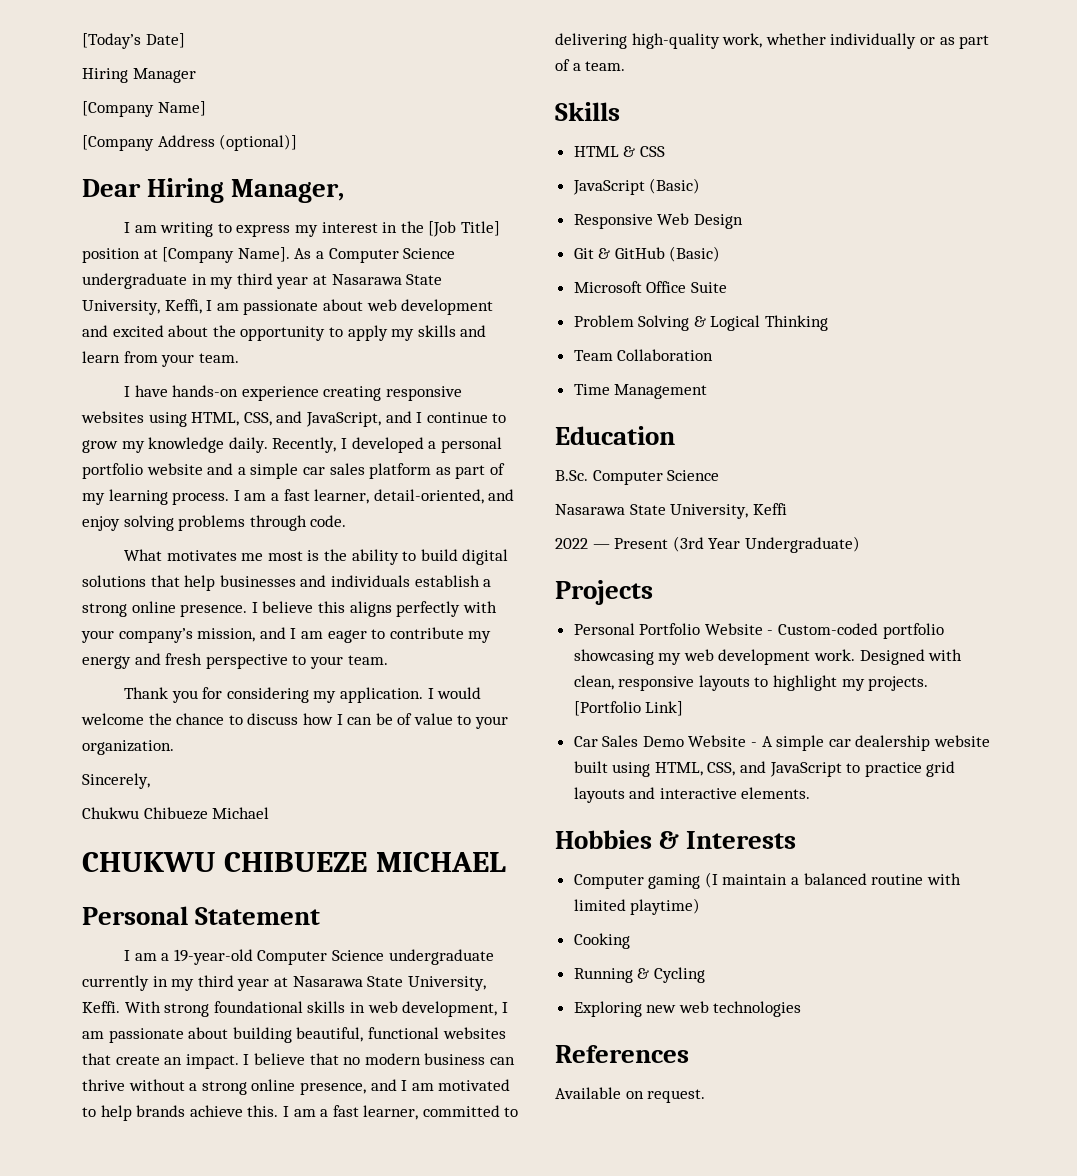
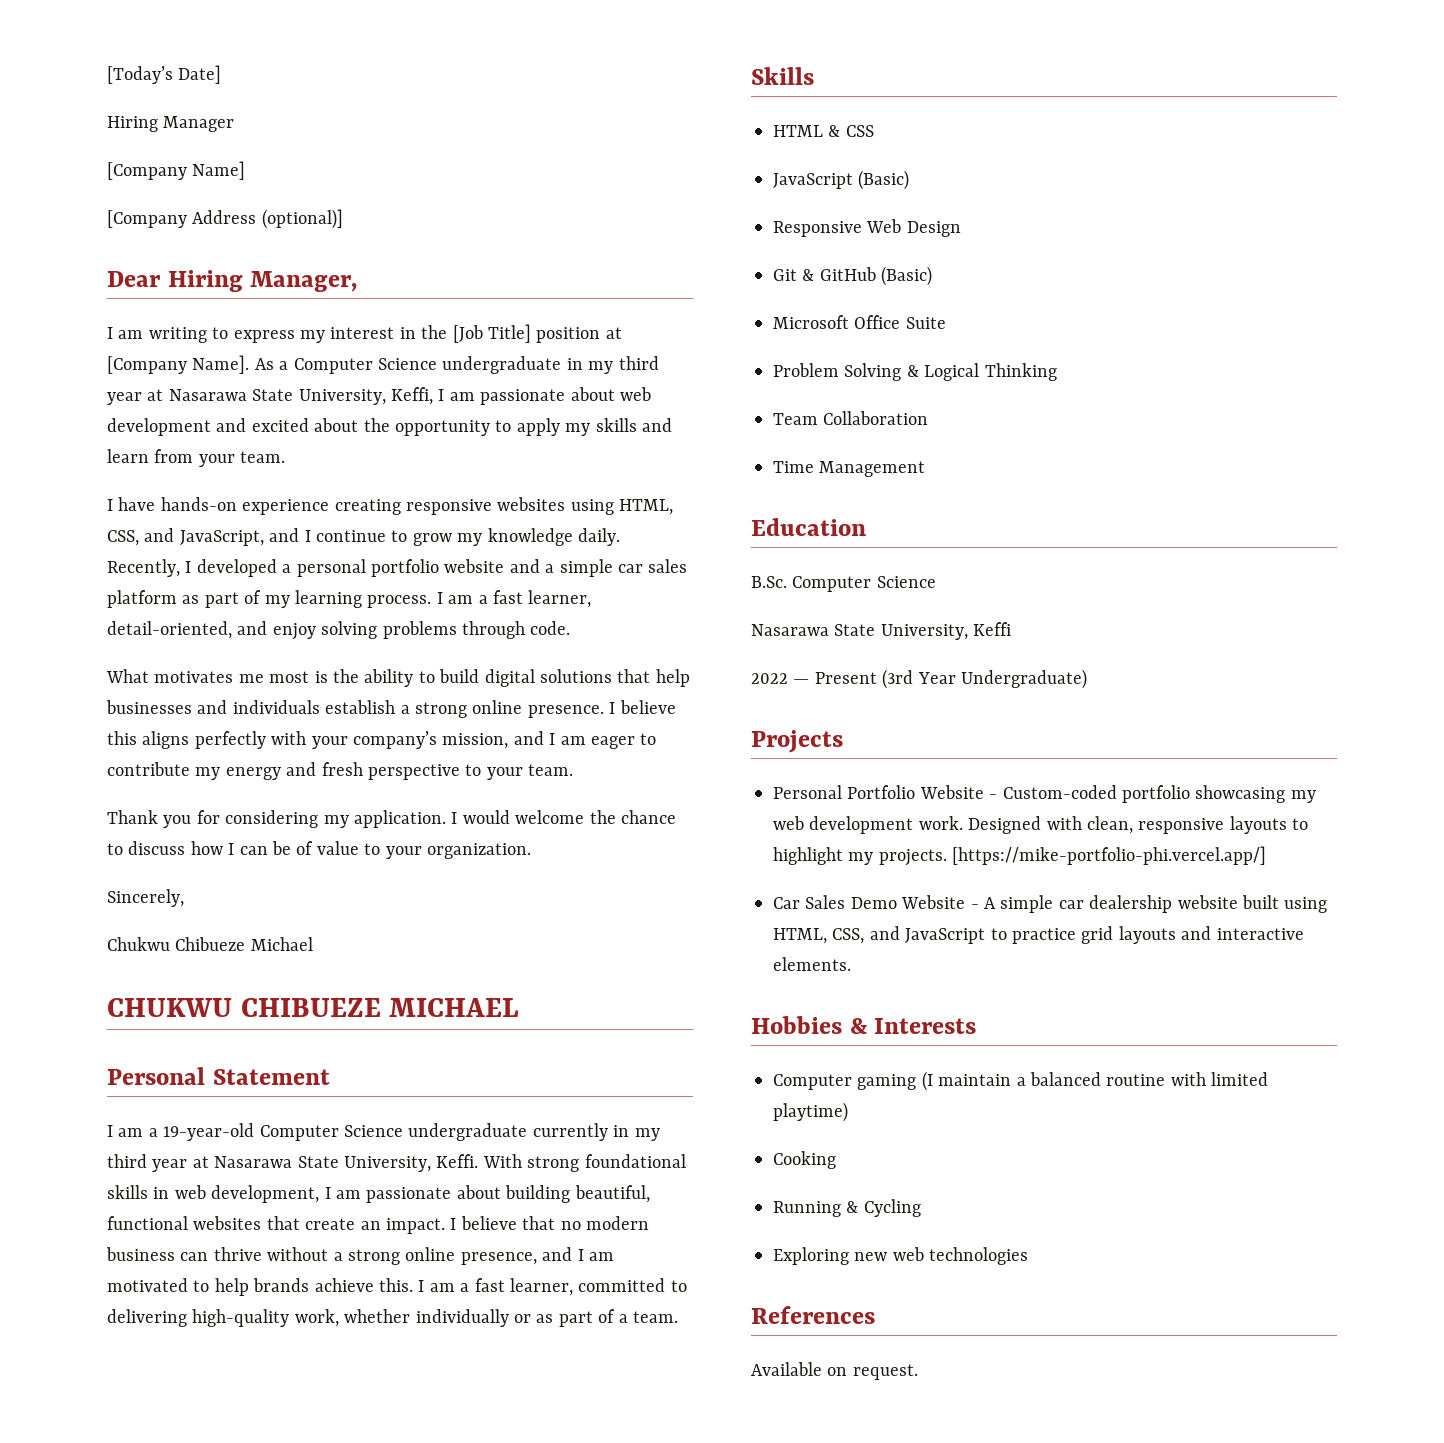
- [Portfolio Link]
+ [https://mike-portfolio-phi.vercel.app/]

